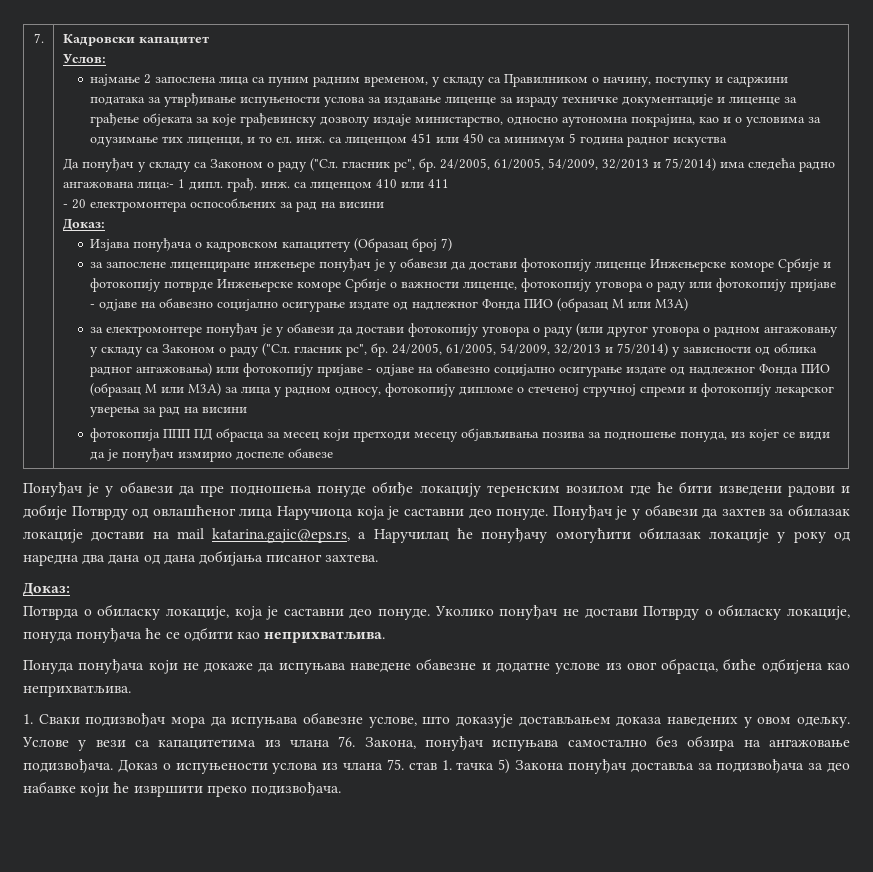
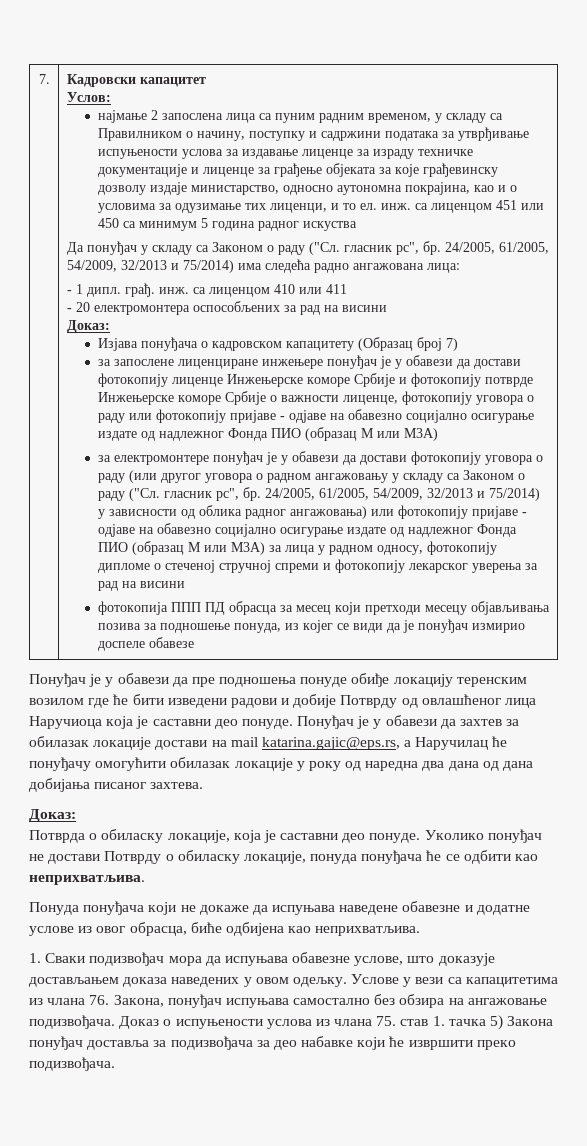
- 24/2005, 61/2005, 54/2009, 32/2013 и 75/2014) има следећа радно ангажована лица:- 1 дипл. грађ. инж. са лиценцом 410 или 411
+ 24/2005, 61/2005, 54/2009, 32/2013 и 75/2014) има следећа радно ангажована лица:
+ - 1 дипл. грађ. инж. са лиценцом 410 или 411

